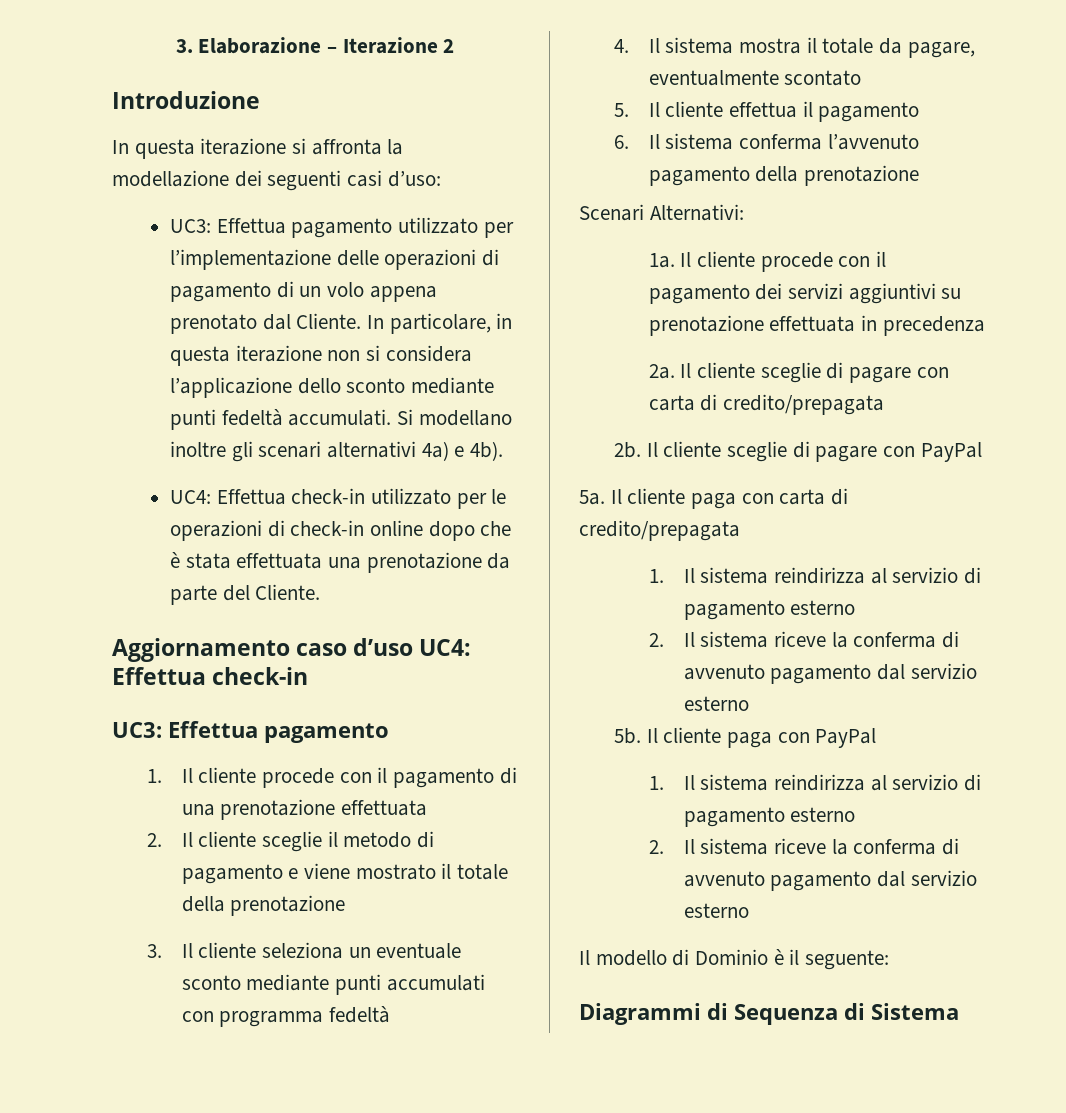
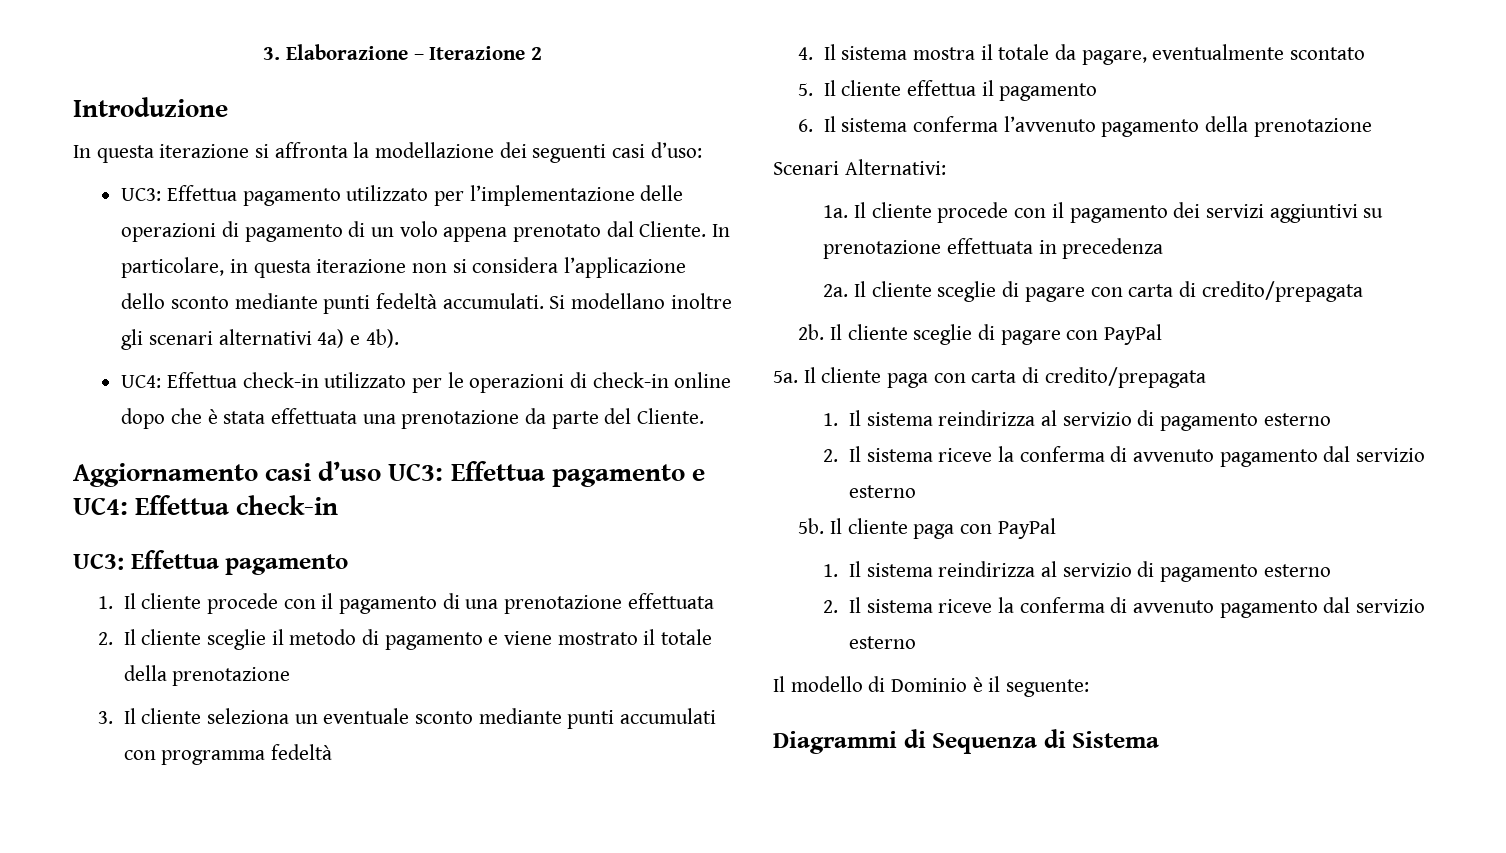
- Aggiornamento caso d’uso UC4: Effettua check-in
+ Aggiornamento casi d’uso UC3: Effettua pagamento e UC4: Effettua check-in

